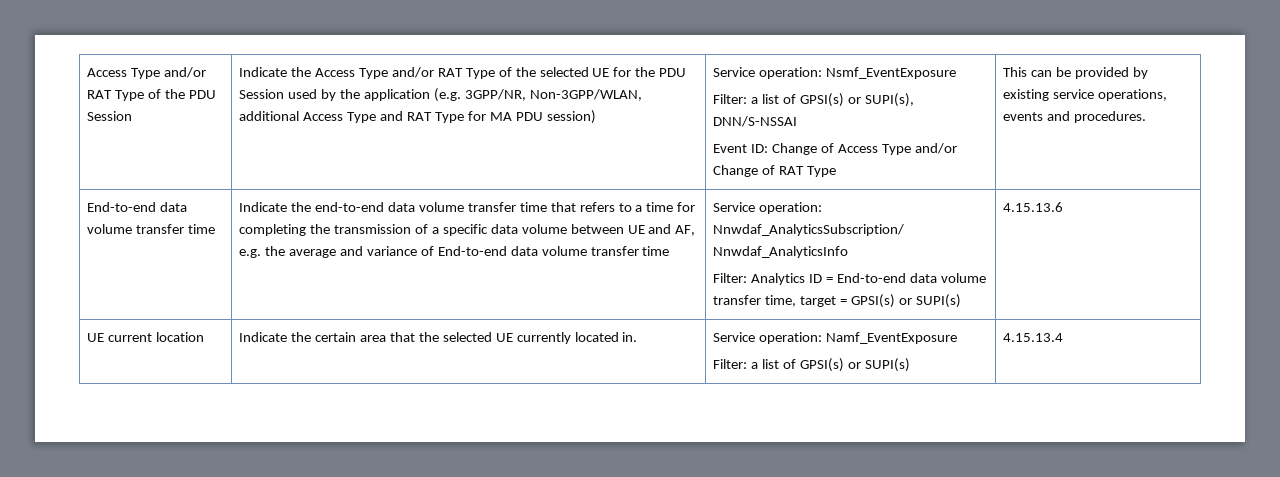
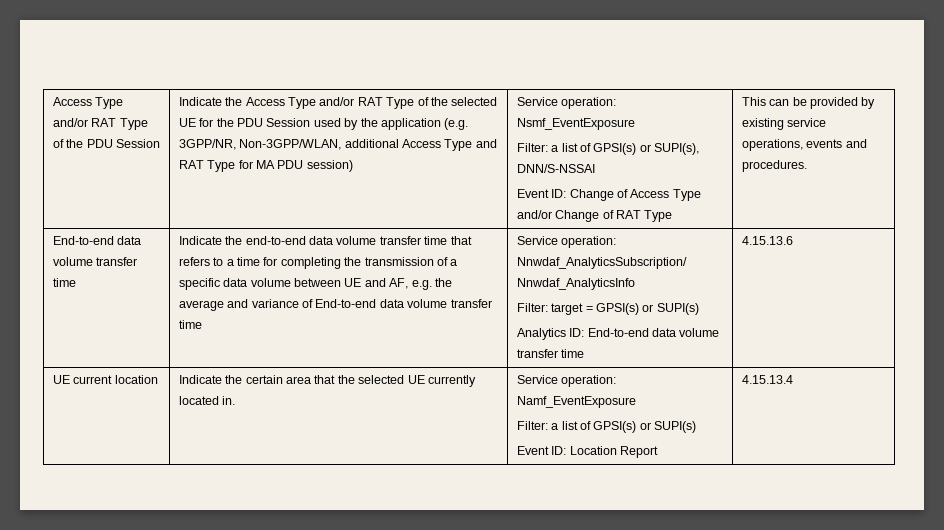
- Filter: Analytics ID = End-to-end data volume transfer time, target = GPSI(s) or SUPI(s)
+ Filter: target = GPSI(s) or SUPI(s)
+ Analytics ID: End-to-end data volume transfer time
  UE current location | Indicate the certain area that the selected UE currently located in. | Service operation: Namf_EventExposure
- Filter: a list of GPSI(s) or SUPI(s) | 4.15.13.4
+ Filter: a list of GPSI(s) or SUPI(s)
+ Event ID: Location Report | 4.15.13.4

